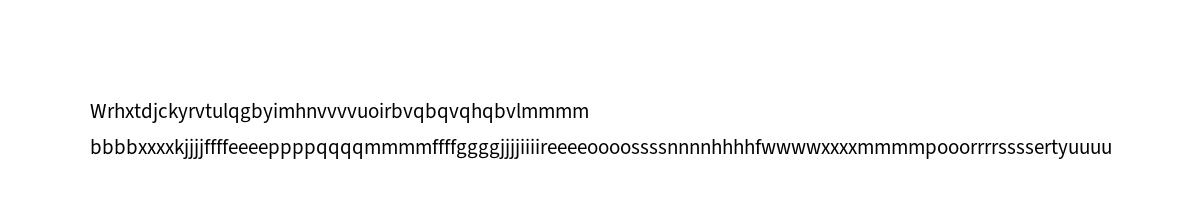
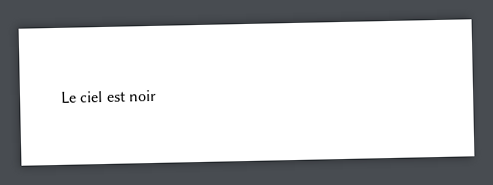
- Wrhxtdjckyrvtulqgbyimhnvvvvuoirbvqbqvqhqbvlmmmm bbbbxxxxkjjjjffffeeeeppppqqqqmmmmffffggggjjjjiiiireeeeoooossssnnnnhhhhfwwwwxxxxmmmmpooorrrrssssertyuuuu
+ Le ciel est noir

